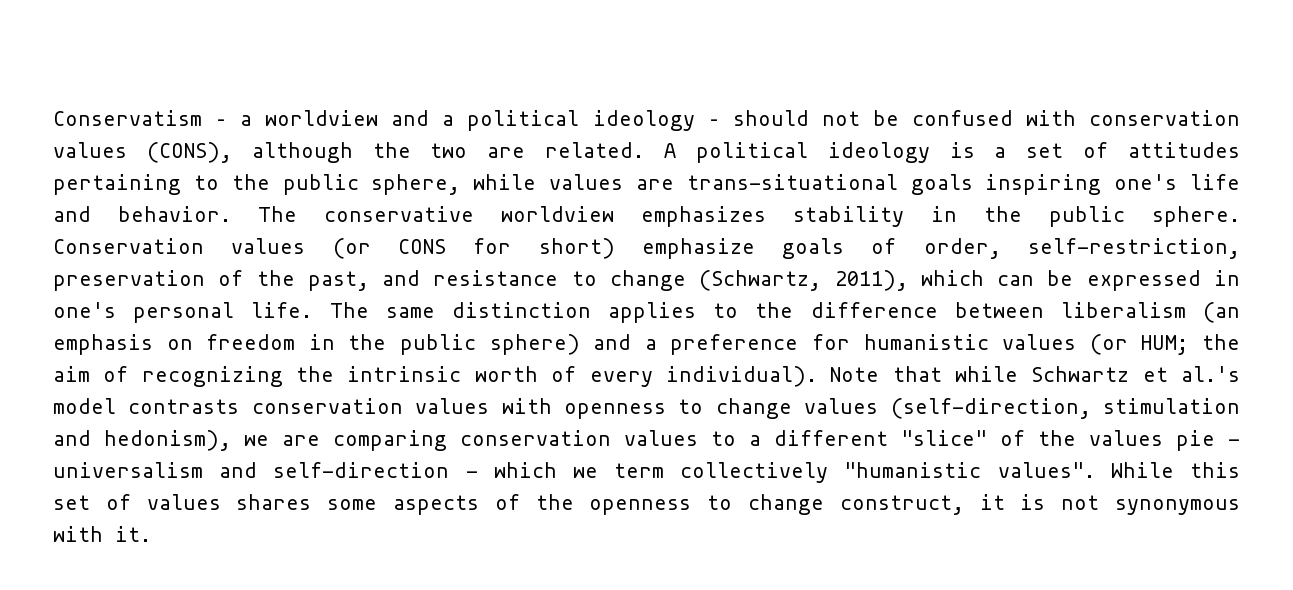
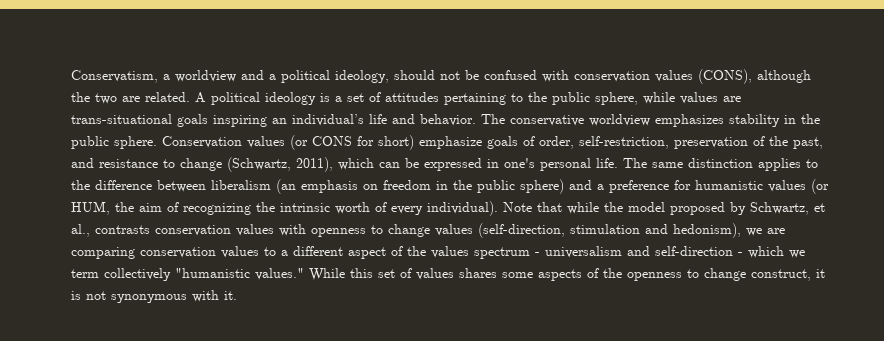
- Conservatism – a worldview and a political ideology – should not be confused with conservation values (CONS), although the two are related.
+ Conservatism, a worldview and a political ideology, should not be confused with conservation values (CONS), although the two are related.
- A political ideology is a set of attitudes pertaining to the public sphere, while values are trans-situational goals inspiring one's life and behavior.
+ A political ideology is a set of attitudes pertaining to the public sphere, while values are trans-situational goals inspiring an individual’s life and behavior.
- The same distinction applies to the difference between liberalism (an emphasis on freedom in the public sphere) and a preference for humanistic values (or HUM; the aim of recognizing the intrinsic worth of every individual).
+ The same distinction applies to the difference between liberalism (an emphasis on freedom in the public sphere) and a preference for humanistic values (or HUM, the aim of recognizing the intrinsic worth of every individual).
- Note that while Schwartz et al.'s model contrasts conservation values with openness to change values (self-direction, stimulation and hedonism), we are comparing conservation values to a different "slice" of the values pie - universalism and self-direction - which we term collectively "humanistic values".
+ Note that while the model proposed by Schwartz, et al., contrasts conservation values with openness to change values (self-direction, stimulation and hedonism), we are comparing conservation values to a different aspect of the values spectrum - universalism and self-direction - which we term collectively "humanistic values."

